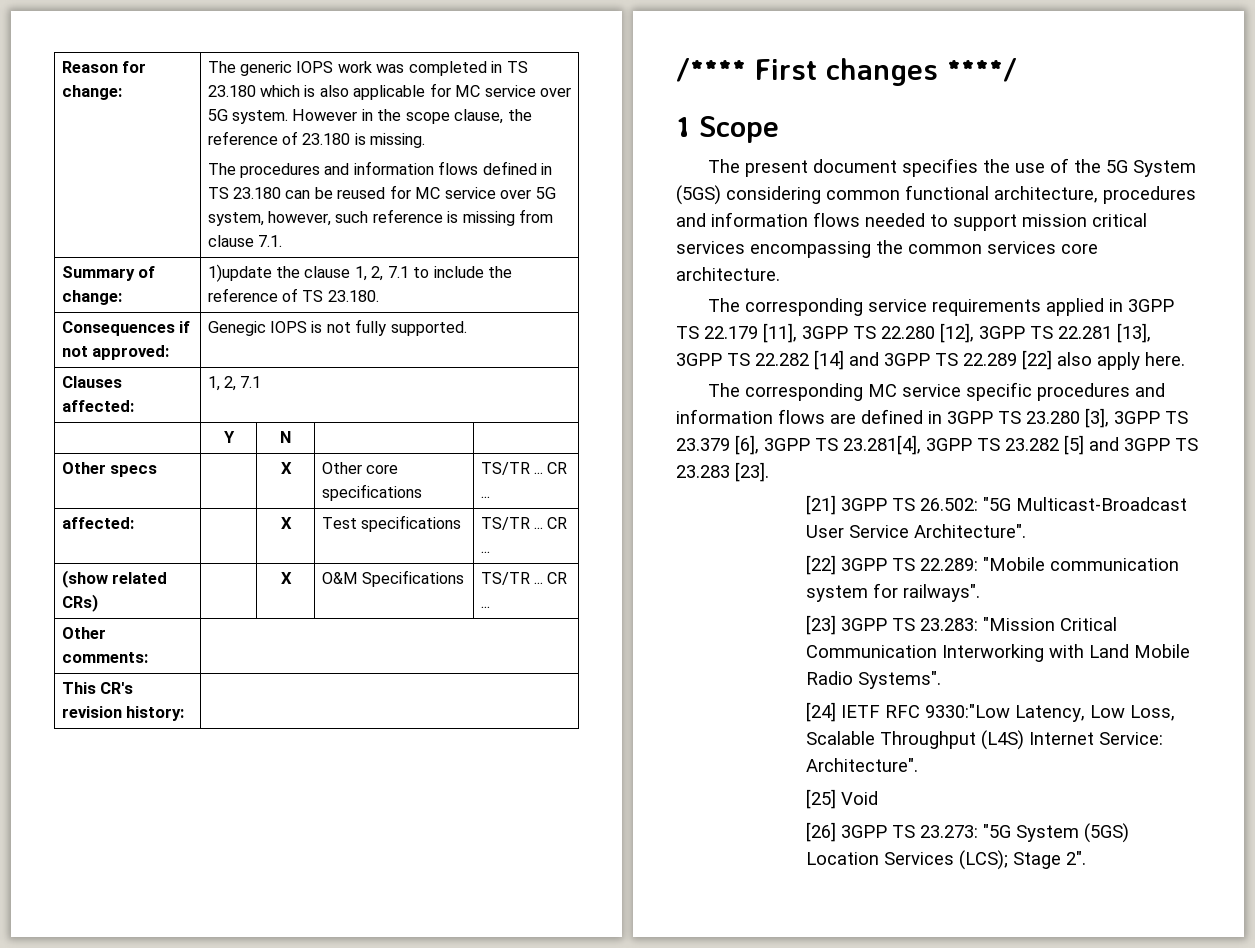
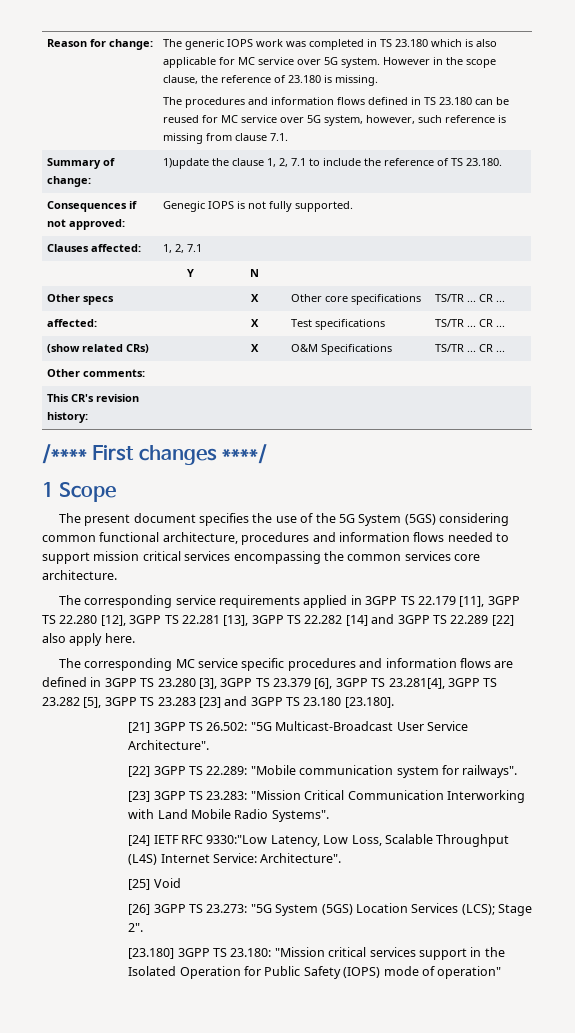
- The corresponding MC service specific procedures and information flows are defined in 3GPP TS 23.280 [3], 3GPP TS 23.379 [6], 3GPP TS 23.281[4], 3GPP TS 23.282 [5] and 3GPP TS 23.283 [23].
+ The corresponding MC service specific procedures and information flows are defined in 3GPP TS 23.280 [3], 3GPP TS 23.379 [6], 3GPP TS 23.281[4], 3GPP TS 23.282 [5], 3GPP TS 23.283 [23] and 3GPP TS 23.180 [23.180].
+ [23.180] 3GPP TS 23.180: "Mission critical services support in the Isolated Operation for Public Safety (IOPS) mode of operation"

